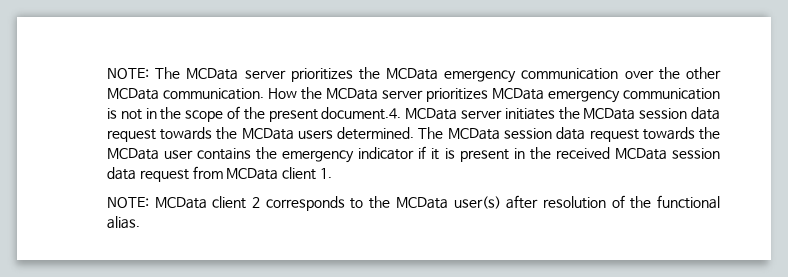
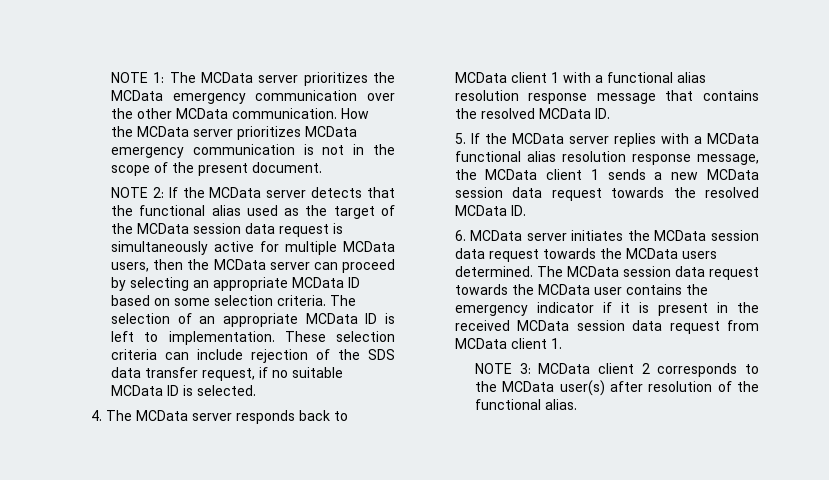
- NOTE: The MCData server prioritizes the MCData emergency communication over the other MCData communication.
+ NOTE 1: The MCData server prioritizes the MCData emergency communication over the other MCData communication.
- How the MCData server prioritizes MCData emergency communication is not in the scope of the present document.4. MCData server initiates the MCData session data request towards the MCData users determined.
+ How the MCData server prioritizes MCData emergency communication is not in the scope of the present document.
+ NOTE 2: If the MCData server detects that the functional alias used as the target of the MCData session data request is simultaneously active for multiple MCData users, then the MCData server can proceed by selecting an appropriate MCData ID based on some selection criteria. The selection of an appropriate MCData ID is left to implementation. These selection criteria can include rejection of the SDS data transfer request, if no suitable MCData ID is selected.
+ 4. The MCData server responds back to MCData client 1 with a functional alias resolution response message that contains the resolved MCData ID.
+ 5. If the MCData server replies with a MCData functional alias resolution response message, the MCData client 1 sends a new MCData session data request towards the resolved MCData ID.
+ 6. MCData server initiates the MCData session data request towards the MCData users determined.
- NOTE: MCData client 2 corresponds to the MCData user(s) after resolution of the functional alias.
+ NOTE 3: MCData client 2 corresponds to the MCData user(s) after resolution of the functional alias.

